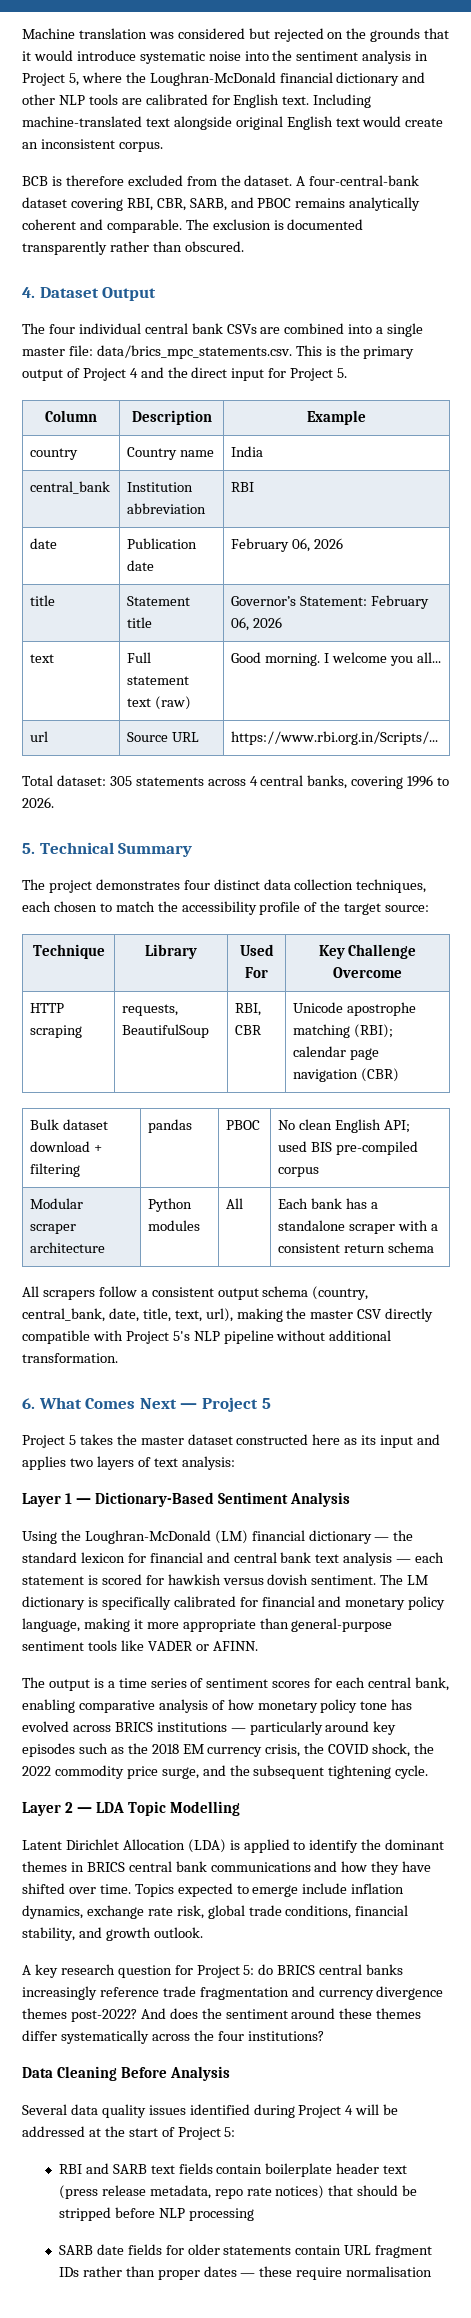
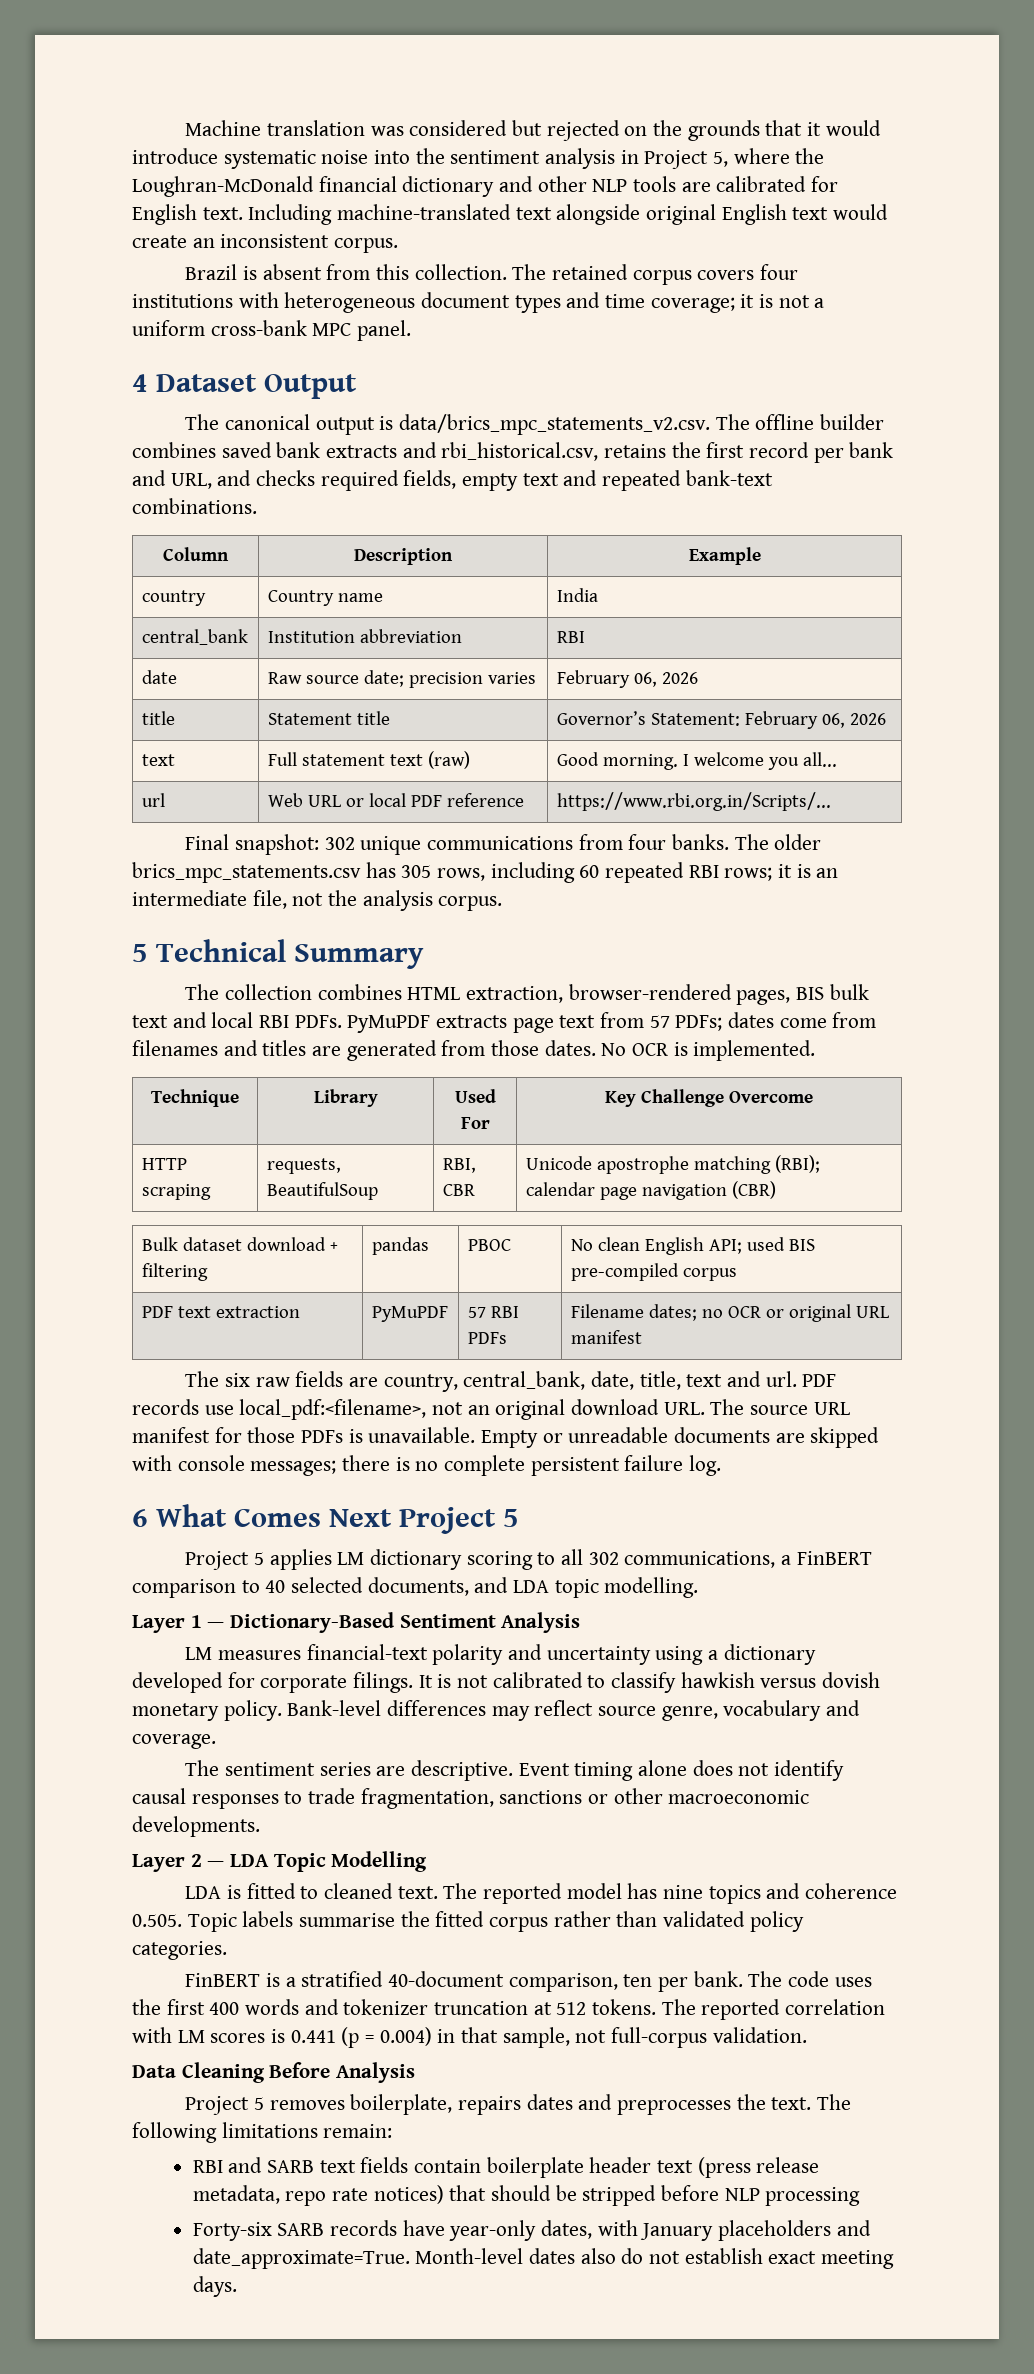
- BCB is therefore excluded from the dataset. A four-central-bank dataset covering RBI, CBR, SARB, and PBOC remains analytically coherent and comparable. The exclusion is documented transparently rather than obscured.
- 4. Dataset Output
- The four individual central bank CSVs are combined into a single master file: data/brics_mpc_statements.csv. This is the primary output of Project 4 and the direct input for Project 5.
+ Brazil is absent from this collection. The retained corpus covers four institutions with heterogeneous document types and time coverage; it is not a uniform cross-bank MPC panel.
+ 4 Dataset Output
+ The canonical output is data/brics_mpc_statements_v2.csv. The offline builder combines saved bank extracts and rbi_historical.csv, retains the first record per bank and URL, and checks required fields, empty text and repeated bank-text combinations.
- date | Publication date | February 06, 2026
+ date | Raw source date; precision varies | February 06, 2026
- url | Source URL | https://www.rbi.org.in/Scripts/...
- Total dataset: 305 statements across 4 central banks, covering 1996 to 2026.
- 5. Technical Summary
- The project demonstrates four distinct data collection techniques, each chosen to match the accessibility profile of the target source:
+ url | Web URL or local PDF reference | https://www.rbi.org.in/Scripts/...
+ Final snapshot: 302 unique communications from four banks. The older brics_mpc_statements.csv has 305 rows, including 60 repeated RBI rows; it is an intermediate file, not the analysis corpus.
+ 5 Technical Summary
+ The collection combines HTML extraction, browser-rendered pages, BIS bulk text and local RBI PDFs. PyMuPDF extracts page text from 57 PDFs; dates come from filenames and titles are generated from those dates. No OCR is implemented.
- Modular scraper architecture | Python modules | All | Each bank has a standalone scraper with a consistent return schema
- All scrapers follow a consistent output schema (country, central_bank, date, title, text, url), making the master CSV directly compatible with Project 5's NLP pipeline without additional transformation.
- 6. What Comes Next — Project 5
+ PDF text extraction | PyMuPDF | 57 RBI PDFs | Filename dates; no OCR or original URL manifest
+ The six raw fields are country, central_bank, date, title, text and url. PDF records use local_pdf:<filename>, not an original download URL. The source URL manifest for those PDFs is unavailable. Empty or unreadable documents are skipped with console messages; there is no complete persistent failure log.
+ 6 What Comes Next Project 5
- Project 5 takes the master dataset constructed here as its input and applies two layers of text analysis:
+ Project 5 applies LM dictionary scoring to all 302 communications, a FinBERT comparison to 40 selected documents, and LDA topic modelling.
- Using the Loughran-McDonald (LM) financial dictionary — the standard lexicon for financial and central bank text analysis — each statement is scored for hawkish versus dovish sentiment. The LM dictionary is specifically calibrated for financial and monetary policy language, making it more appropriate than general-purpose sentiment tools like VADER or AFINN.
- The output is a time series of sentiment scores for each central bank, enabling comparative analysis of how monetary policy tone has evolved across BRICS institutions — particularly around key episodes such as the 2018 EM currency crisis, the COVID shock, the 2022 commodity price surge, and the subsequent tightening cycle.
+ LM measures financial-text polarity and uncertainty using a dictionary developed for corporate filings. It is not calibrated to classify hawkish versus dovish monetary policy. Bank-level differences may reflect source genre, vocabulary and coverage.
+ The sentiment series are descriptive. Event timing alone does not identify causal responses to trade fragmentation, sanctions or other macroeconomic developments.
- Latent Dirichlet Allocation (LDA) is applied to identify the dominant themes in BRICS central bank communications and how they have shifted over time. Topics expected to emerge include inflation dynamics, exchange rate risk, global trade conditions, financial stability, and growth outlook.
- A key research question for Project 5: do BRICS central banks increasingly reference trade fragmentation and currency divergence themes post-2022? And does the sentiment around these themes differ systematically across the four institutions?
+ LDA is fitted to cleaned text. The reported model has nine topics and coherence 0.505. Topic labels summarise the fitted corpus rather than validated policy categories.
+ FinBERT is a stratified 40-document comparison, ten per bank. The code uses the first 400 words and tokenizer truncation at 512 tokens. The reported correlation with LM scores is 0.441 (p = 0.004) in that sample, not full-corpus validation.
  Data Cleaning Before Analysis
- Several data quality issues identified during Project 4 will be addressed at the start of Project 5:
+ Project 5 removes boilerplate, repairs dates and preprocesses the text. The following limitations remain:
- SARB date fields for older statements contain URL fragment IDs rather than proper dates — these require normalisation
+ Forty-six SARB records have year-only dates, with January placeholders and date_approximate=True. Month-level dates also do not establish exact meeting days.

